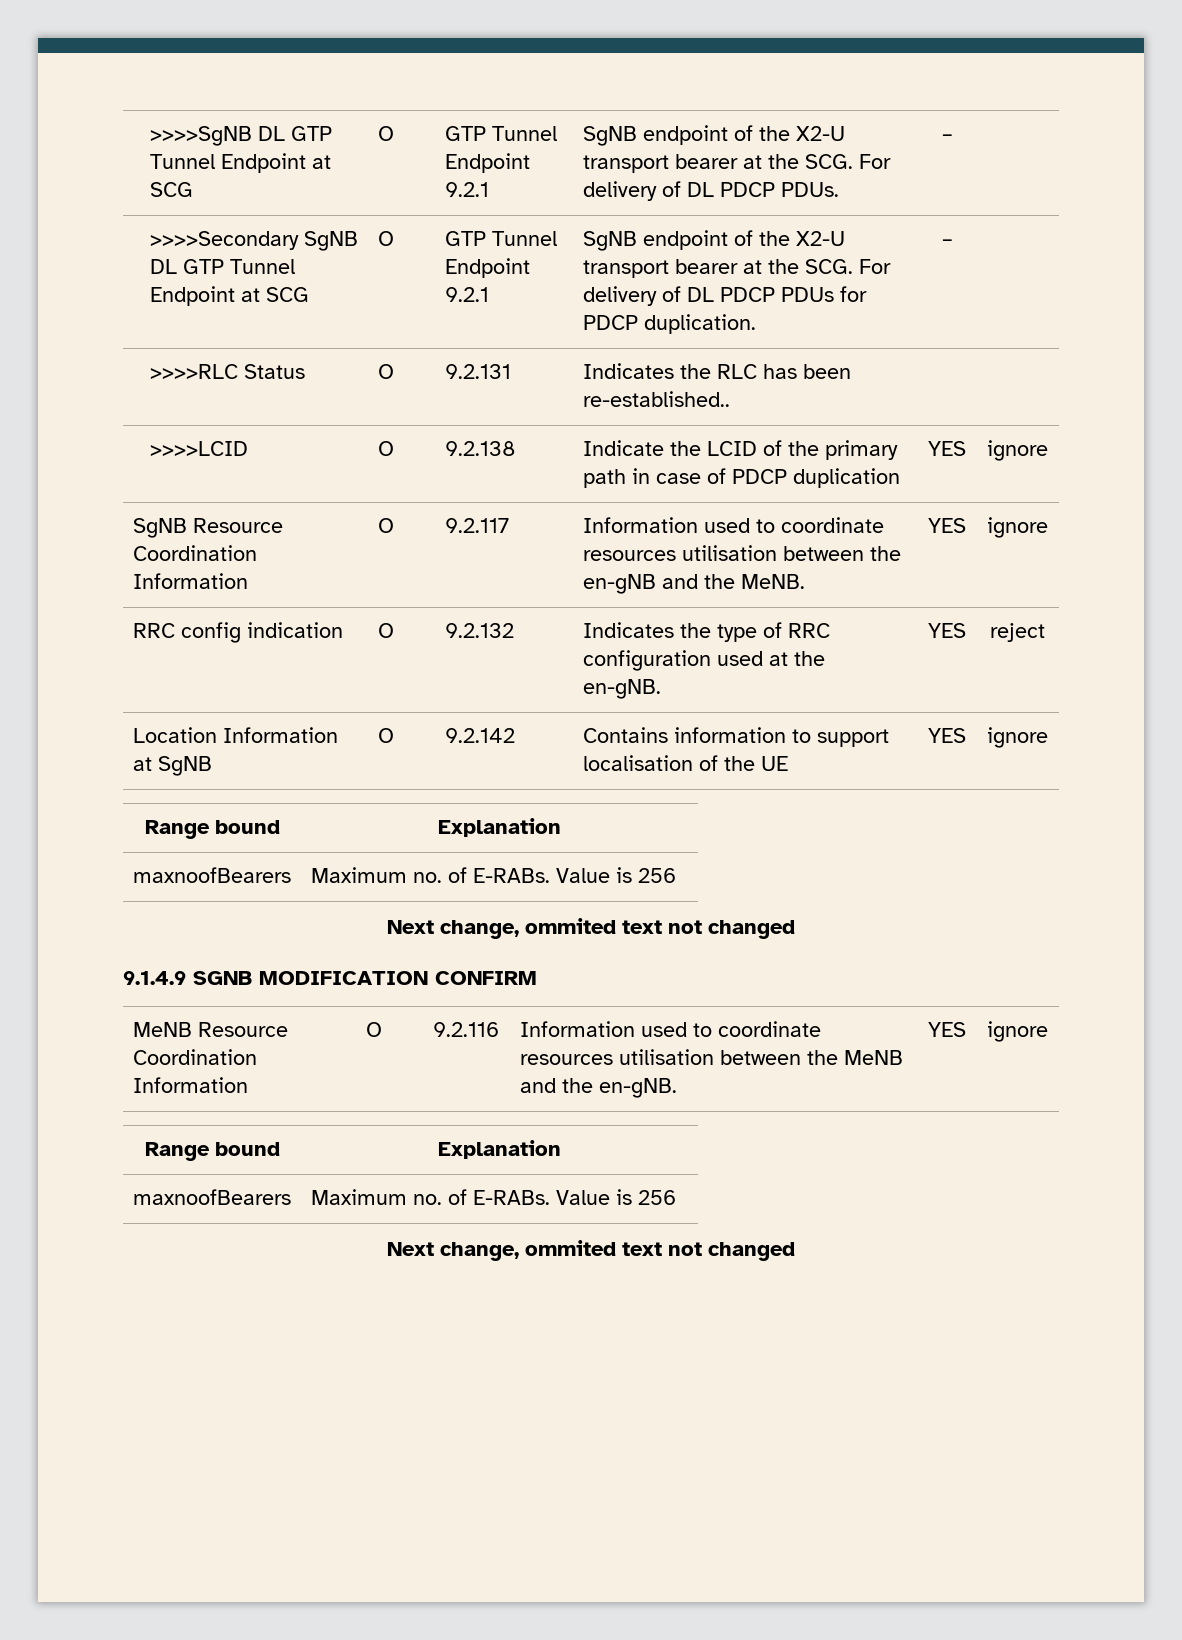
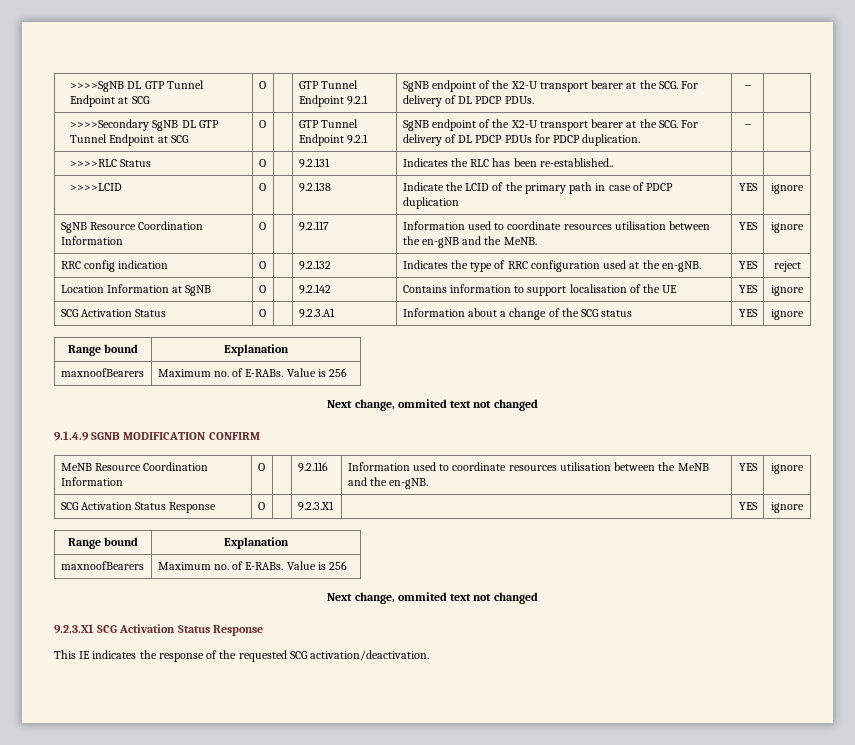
+ SCG Activation Status | O | | 9.2.3.A1 | Information about a change of the SCG status | YES | ignore
+ SCG Activation Status Response | O | | 9.2.3.X1 | | YES | ignore
+ 9.2.3.X1 SCG Activation Status Response
+ This IE indicates the response of the requested SCG activation/deactivation.

